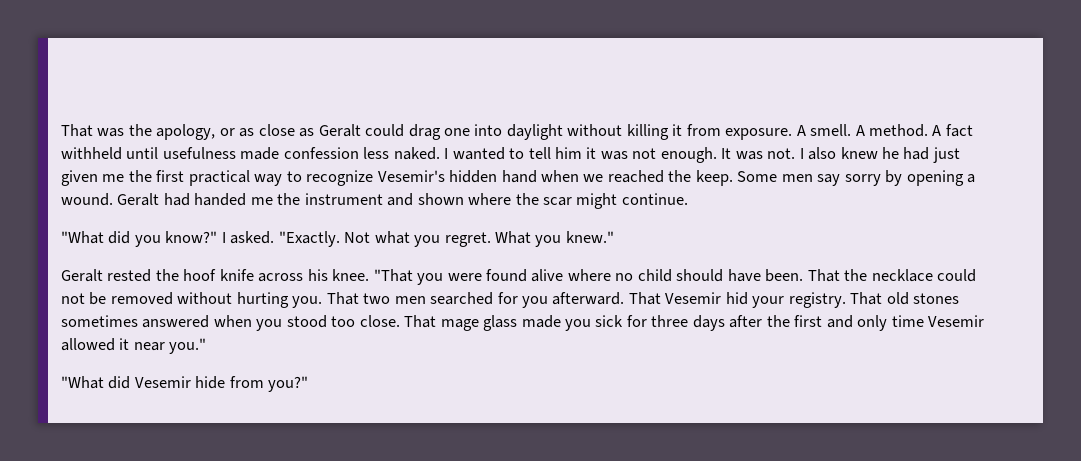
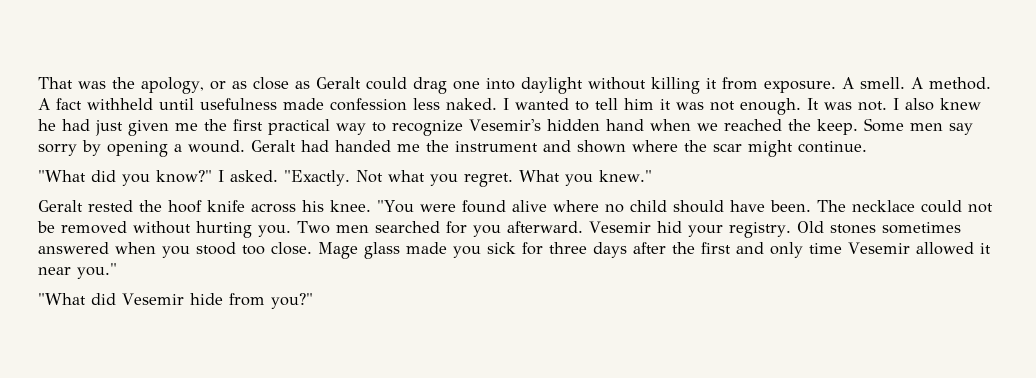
- "That you were found alive where no child should have been.
+ "You were found alive where no child should have been.
- That the necklace could not be removed without hurting you.
+ The necklace could not be removed without hurting you.
- That two men searched for you afterward.
+ Two men searched for you afterward.
- That Vesemir hid your registry.
+ Vesemir hid your registry.
- That old stones sometimes answered when you stood too close.
+ Old stones sometimes answered when you stood too close.
- That mage glass made you sick for three days after the first and only time Vesemir allowed it near you."
+ Mage glass made you sick for three days after the first and only time Vesemir allowed it near you."

